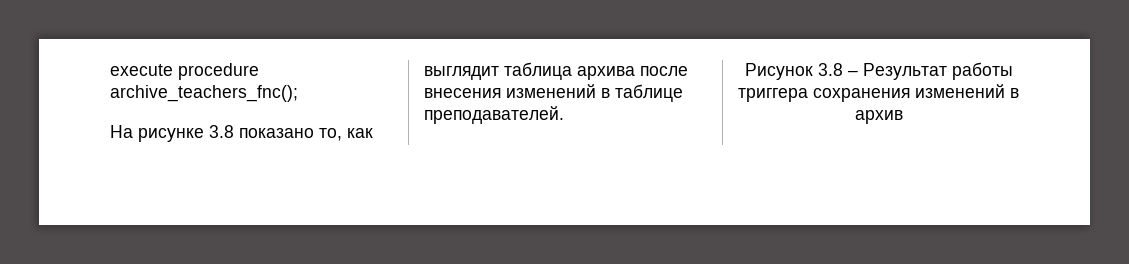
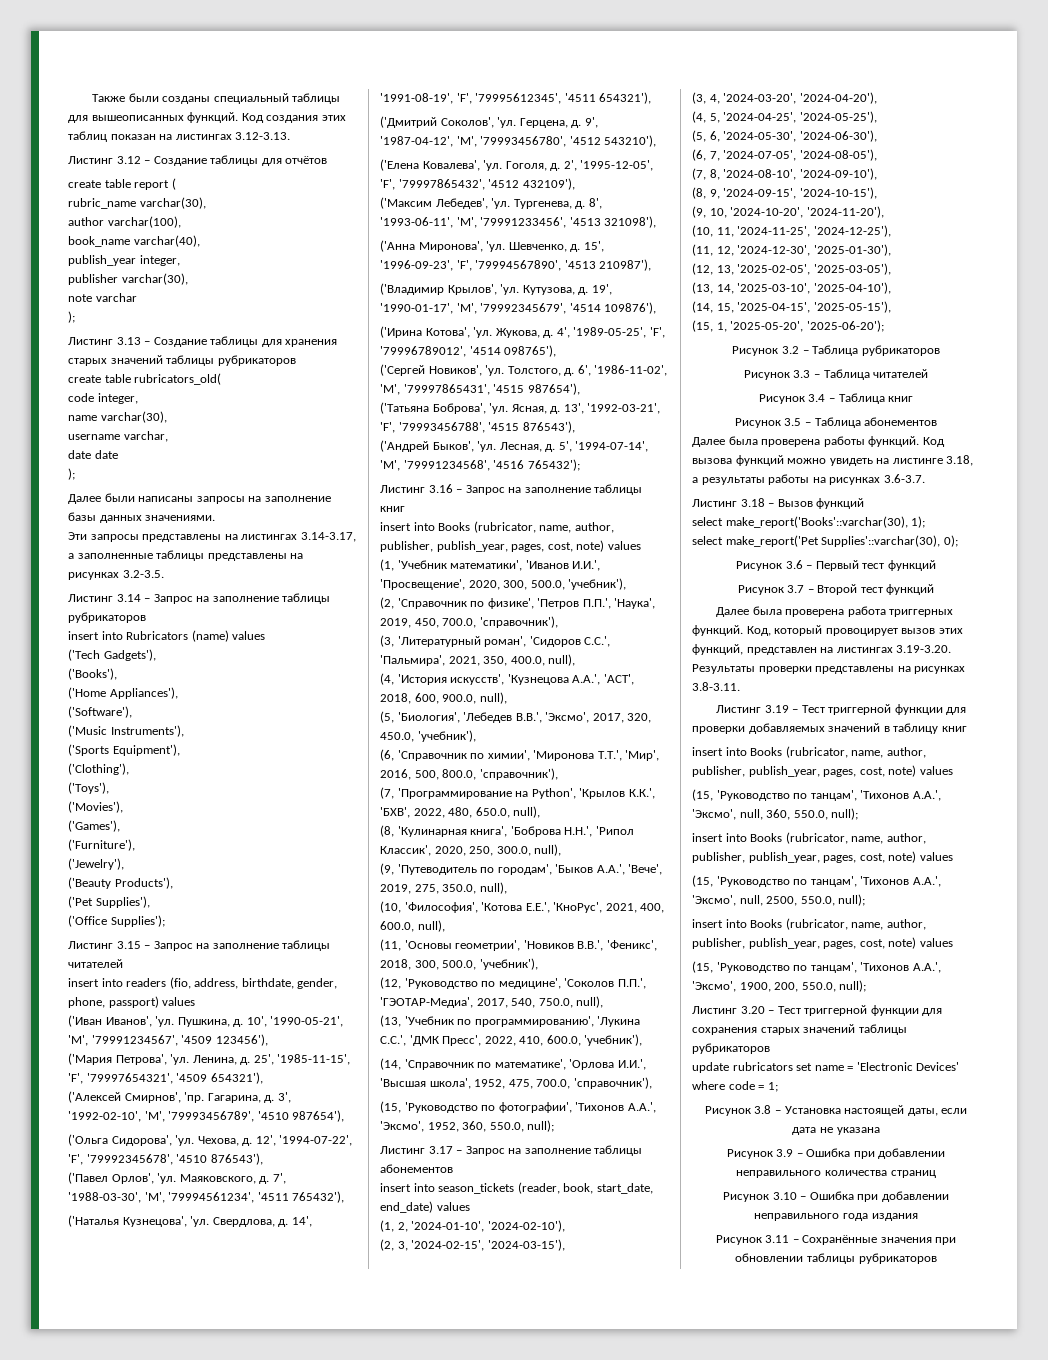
- execute procedure archive_teachers_fnc();
- На рисунке 3.8 показано то, как выглядит таблица архива после внесения изменений в таблице преподавателей.
- Рисунок 3.8 – Результат работы триггера сохранения изменений в архив
+ Также были созданы специальный таблицы для вышеописанных функций. Код создания этих таблиц показан на листингах 3.12-3.13.
+ Листинг 3.12 – Создание таблицы для отчётов
+ create table report (
+ rubric_name varchar(30),
+ author varchar(100),
+ book_name varchar(40),
+ publish_year integer,
+ publisher varchar(30),
+ note varchar
+ );
+ Листинг 3.13 – Создание таблицы для хранения старых значений таблицы рубрикаторов
+ create table rubricators_old(
+ code integer,
+ name varchar(30),
+ username varchar,
+ date date
+ );
+ Далее были написаны запросы на заполнение базы данных значениями.
+ Эти запросы представлены на листингах 3.14-3.17, а заполненные таблицы представлены на рисунках 3.2-3.5.
+ Листинг 3.14 – Запрос на заполнение таблицы рубрикаторов
+ insert into Rubricators (name) values
+ ('Tech Gadgets'),
+ ('Books'),
+ ('Home Appliances'),
+ ('Software'),
+ ('Music Instruments'),
+ ('Sports Equipment'),
+ ('Clothing'),
+ ('Toys'),
+ ('Movies'),
+ ('Games'),
+ ('Furniture'),
+ ('Jewelry'),
+ ('Beauty Products'),
+ ('Pet Supplies'),
+ ('Office Supplies');
+ Листинг 3.15 – Запрос на заполнение таблицы читателей
+ insert into readers (fio, address, birthdate, gender, phone, passport) values
+ ('Иван Иванов', 'ул. Пушкина, д. 10', '1990-05-21', 'M', '79991234567', '4509 123456'),
+ ('Мария Петрова', 'ул. Ленина, д. 25', '1985-11-15', 'F', '79997654321', '4509 654321'),
+ ('Алексей Смирнов', 'пр. Гагарина, д. 3', '1992-02-10', 'M', '79993456789', '4510 987654'),
+ ('Ольга Сидорова', 'ул. Чехова, д. 12', '1994-07-22', 'F', '79992345678', '4510 876543'),
+ ('Павел Орлов', 'ул. Маяковского, д. 7', '1988-03-30', 'M', '79994561234', '4511 765432'),
+ ('Наталья Кузнецова', 'ул. Свердлова, д. 14', '1991-08-19', 'F', '79995612345', '4511 654321'),
+ ('Дмитрий Соколов', 'ул. Герцена, д. 9', '1987-04-12', 'M', '79993456780', '4512 543210'),
+ ('Елена Ковалева', 'ул. Гоголя, д. 2', '1995-12-05', 'F', '79997865432', '4512 432109'),
+ ('Максим Лебедев', 'ул. Тургенева, д. 8', '1993-06-11', 'M', '79991233456', '4513 321098'),
+ ('Анна Миронова', 'ул. Шевченко, д. 15', '1996-09-23', 'F', '79994567890', '4513 210987'),
+ ('Владимир Крылов', 'ул. Кутузова, д. 19', '1990-01-17', 'M', '79992345679', '4514 109876'),
+ ('Ирина Котова', 'ул. Жукова, д. 4', '1989-05-25', 'F', '79996789012', '4514 098765'),
+ ('Сергей Новиков', 'ул. Толстого, д. 6', '1986-11-02', 'M', '79997865431', '4515 987654'),
+ ('Татьяна Боброва', 'ул. Ясная, д. 13', '1992-03-21', 'F', '79993456788', '4515 876543'),
+ ('Андрей Быков', 'ул. Лесная, д. 5', '1994-07-14', 'M', '79991234568', '4516 765432');
+ Листинг 3.16 – Запрос на заполнение таблицы книг
+ insert into Books (rubricator, name, author, publisher, publish_year, pages, cost, note) values
+ (1, 'Учебник математики', 'Иванов И.И.', 'Просвещение', 2020, 300, 500.0, 'учебник'),
+ (2, 'Справочник по физике', 'Петров П.П.', 'Наука', 2019, 450, 700.0, 'справочник'),
+ (3, 'Литературный роман', 'Сидоров С.С.', 'Пальмира', 2021, 350, 400.0, null),
+ (4, 'История искусств', 'Кузнецова А.А.', 'АСТ', 2018, 600, 900.0, null),
+ (5, 'Биология', 'Лебедев В.В.', 'Эксмо', 2017, 320, 450.0, 'учебник'),
+ (6, 'Справочник по химии', 'Миронова Т.Т.', 'Мир', 2016, 500, 800.0, 'справочник'),
+ (7, 'Программирование на Python', 'Крылов К.К.', 'БХВ', 2022, 480, 650.0, null),
+ (8, 'Кулинарная книга', 'Боброва Н.Н.', 'Рипол Классик', 2020, 250, 300.0, null),
+ (9, 'Путеводитель по городам', 'Быков А.А.', 'Вече', 2019, 275, 350.0, null),
+ (10, 'Философия', 'Котова Е.Е.', 'КноРус', 2021, 400, 600.0, null),
+ (11, 'Основы геометрии', 'Новиков В.В.', 'Феникс', 2018, 300, 500.0, 'учебник'),
+ (12, 'Руководство по медицине', 'Соколов П.П.', 'ГЭОТАР-Медиа', 2017, 540, 750.0, null),
+ (13, 'Учебник по программированию', 'Лукина С.С.', 'ДМК Пресс', 2022, 410, 600.0, 'учебник'),
+ (14, 'Справочник по математике', 'Орлова И.И.', 'Высшая школа', 1952, 475, 700.0, 'справочник'),
+ (15, 'Руководство по фотографии', 'Тихонов А.А.', 'Эксмо', 1952, 360, 550.0, null);
+ Листинг 3.17 – Запрос на заполнение таблицы абонементов
+ insert into season_tickets (reader, book, start_date, end_date) values
+ (1, 2, '2024-01-10', '2024-02-10'),
+ (2, 3, '2024-02-15', '2024-03-15'),
+ (3, 4, '2024-03-20', '2024-04-20'),
+ (4, 5, '2024-04-25', '2024-05-25'),
+ (5, 6, '2024-05-30', '2024-06-30'),
+ (6, 7, '2024-07-05', '2024-08-05'),
+ (7, 8, '2024-08-10', '2024-09-10'),
+ (8, 9, '2024-09-15', '2024-10-15'),
+ (9, 10, '2024-10-20', '2024-11-20'),
+ (10, 11, '2024-11-25', '2024-12-25'),
+ (11, 12, '2024-12-30', '2025-01-30'),
+ (12, 13, '2025-02-05', '2025-03-05'),
+ (13, 14, '2025-03-10', '2025-04-10'),
+ (14, 15, '2025-04-15', '2025-05-15'),
+ (15, 1, '2025-05-20', '2025-06-20');
+ Рисунок 3.2 – Таблица рубрикаторов
+ Рисунок 3.3 – Таблица читателей
+ Рисунок 3.4 – Таблица книг
+ Рисунок 3.5 – Таблица абонементов
+ Далее была проверена работы функций. Код вызова функций можно увидеть на листинге 3.18, а результаты работы на рисунках 3.6-3.7.
+ Листинг 3.18 – Вызов функций
+ select make_report('Books'::varchar(30), 1);
+ select make_report('Pet Supplies'::varchar(30), 0);
+ Рисунок 3.6 – Первый тест функций
+ Рисунок 3.7 – Второй тест функций
+ Далее была проверена работа триггерных функций. Код, который провоцирует вызов этих функций, представлен на листингах 3.19-3.20. Результаты проверки представлены на рисунках 3.8-3.11.
+ Листинг 3.19 – Тест триггерной функции для проверки добавляемых значений в таблицу книг
+ insert into Books (rubricator, name, author, publisher, publish_year, pages, cost, note) values
+ (15, 'Руководство по танцам', 'Тихонов А.А.', 'Эксмо', null, 360, 550.0, null);
+ insert into Books (rubricator, name, author, publisher, publish_year, pages, cost, note) values
+ (15, 'Руководство по танцам', 'Тихонов А.А.', 'Эксмо', null, 2500, 550.0, null);
+ insert into Books (rubricator, name, author, publisher, publish_year, pages, cost, note) values
+ (15, 'Руководство по танцам', 'Тихонов А.А.', 'Эксмо', 1900, 200, 550.0, null);
+ Листинг 3.20 – Тест триггерной функции для сохранения старых значений таблицы рубрикаторов
+ update rubricators set name = 'Electronic Devices' where code = 1;
+ Рисунок 3.8 – Установка настоящей даты, если дата не указана
+ Рисунок 3.9 – Ошибка при добавлении неправильного количества страниц
+ Рисунок 3.10 – Ошибка при добавлении неправильного года издания
+ Рисунок 3.11 – Сохранённые значения при обновлении таблицы рубрикаторов

